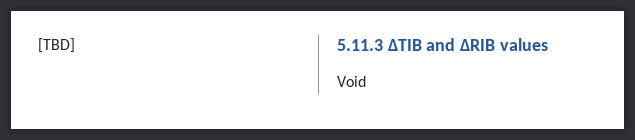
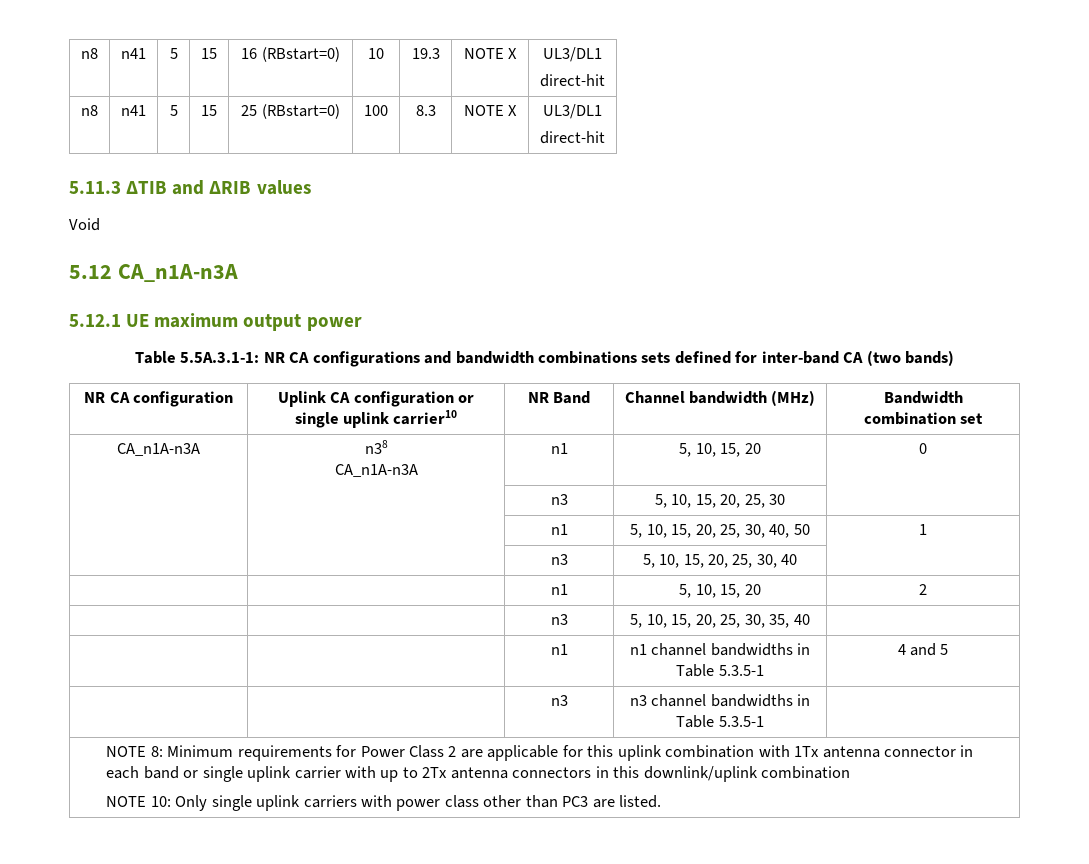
- [TBD]
+ n8 | n41 | 5 | 15 | 16 (RBstart=0) | 10 | 19.3 | NOTE X | UL3/DL1
+ direct-hit
+ n8 | n41 | 5 | 15 | 25 (RBstart=0) | 100 | 8.3 | NOTE X | UL3/DL1
+ direct-hit
+ 5.12 CA_n1A-n3A
+ 5.12.1 UE maximum output power
+ Table 5.5A.3.1-1: NR CA configurations and bandwidth combinations sets defined for inter-band CA (two bands)
+ NR CA configuration | Uplink CA configuration or single uplink carrier10 | NR Band | Channel bandwidth (MHz) | Bandwidth combination set
+ CA_n1A-n3A | n38
+ CA_n1A-n3A | n1 | 5, 10, 15, 20 | 0
+ | | n3 | 5, 10, 15, 20, 25, 30 |
+ | | n1 | 5, 10, 15, 20, 25, 30, 40, 50 | 1
+ | | n3 | 5, 10, 15, 20, 25, 30, 40 |
+ | | n1 | 5, 10, 15, 20 | 2
+ | | n3 | 5, 10, 15, 20, 25, 30, 35, 40 |
+ | | n1 | n1 channel bandwidths in Table 5.3.5-1 | 4 and 5
+ | | n3 | n3 channel bandwidths in Table 5.3.5-1 |
+ NOTE 8: Minimum requirements for Power Class 2 are applicable for this uplink combination with 1Tx antenna connector in each band or single uplink carrier with up to 2Tx antenna connectors in this downlink/uplink combination
+ NOTE 10: Only single uplink carriers with power class other than PC3 are listed.

